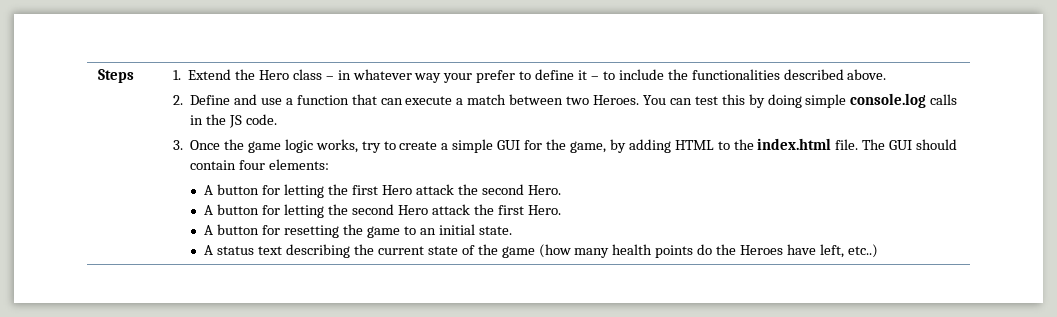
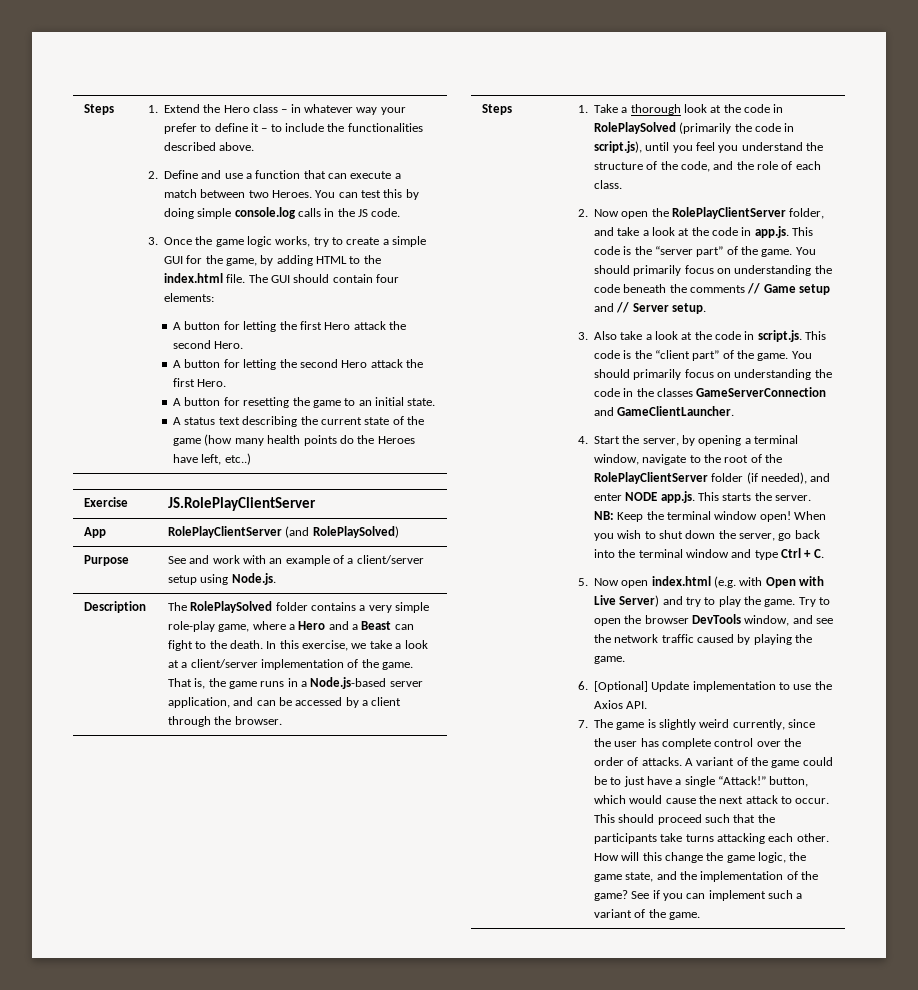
+ Exercise | JS.RolePlayClientServer
+ App | RolePlayClientServer (and RolePlaySolved)
+ Purpose | See and work with an example of a client/server setup using Node.js.
+ Description | The RolePlaySolved folder contains a very simple role-play game, where a Hero and a Beast can fight to the death. In this exercise, we take a look at a client/server implementation of the game. That is, the game runs in a Node.js-based server application, and can be accessed by a client through the browser.
+ Steps | 1. Take a thorough look at the code in RolePlaySolved (primarily the code in script.js), until you feel you understand the structure of the code, and the role of each class.
+ 2. Now open the RolePlayClientServer folder, and take a look at the code in app.js. This code is the “server part” of the game. You should primarily focus on understanding the code beneath the comments // Game setup and // Server setup.
+ 3. Also take a look at the code in script.js. This code is the “client part” of the game. You should primarily focus on understanding the code in the classes GameServerConnection and GameClientLauncher.
+ 4. Start the server, by opening a terminal window, navigate to the root of the RolePlayClientServer folder (if needed), and enter NODE app.js. This starts the server. NB: Keep the terminal window open! When you wish to shut down the server, go back into the terminal window and type Ctrl + C.
+ 5. Now open index.html (e.g. with Open with Live Server) and try to play the game. Try to open the browser DevTools window, and see the network traffic caused by playing the game.
+ 6. [Optional] Update implementation to use the Axios API.
+ 7. The game is slightly weird currently, since the user has complete control over the order of attacks. A variant of the game could be to just have a single “Attack!” button, which would cause the next attack to occur. This should proceed such that the participants take turns attacking each other. How will this change the game logic, the game state, and the implementation of the game? See if you can implement such a variant of the game.

